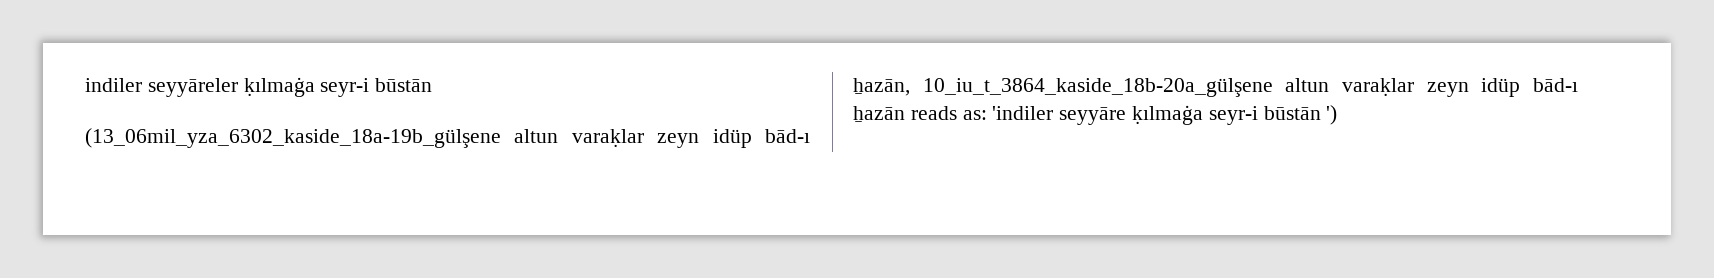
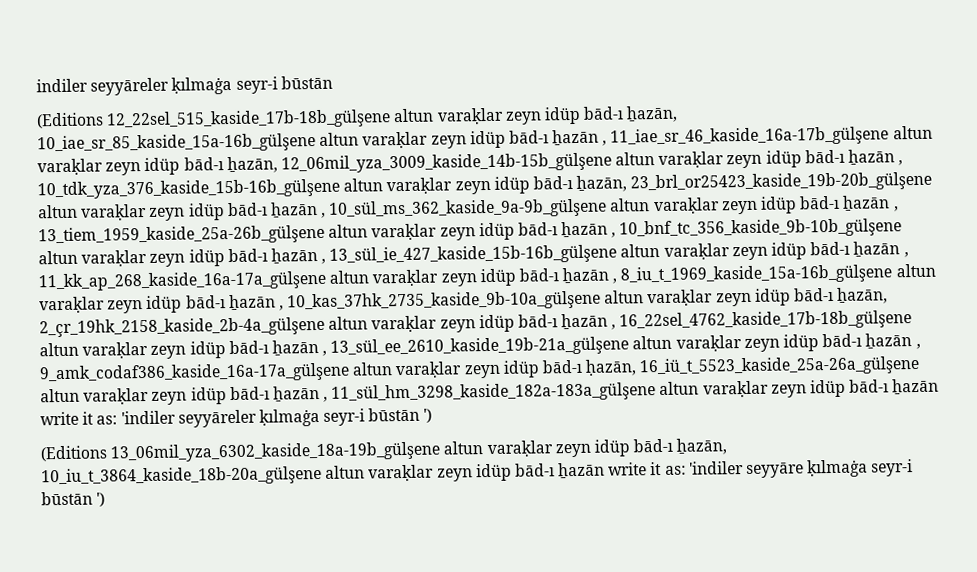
- (13_06mil_yza_6302_kaside_18a-19b_gülşene altun varaḳlar zeyn idüp bād-ı ẖazān, 10_iu_t_3864_kaside_18b-20a_gülşene altun varaḳlar zeyn idüp bād-ı ẖazān reads as: 'indiler seyyāre ḳılmaġa seyr-i būstān ')
+ (Editions 12_22sel_515_kaside_17b-18b_gülşene altun varaḳlar zeyn idüp bād-ı ẖazān, 10_iae_sr_85_kaside_15a-16b_gülşene altun varaḳlar zeyn idüp bād-ı ẖazān , 11_iae_sr_46_kaside_16a-17b_gülşene altun varaḳlar zeyn idüp bād-ı ẖazān, 12_06mil_yza_3009_kaside_14b-15b_gülşene altun varaḳlar zeyn idüp bād-ı ẖazān , 10_tdk_yza_376_kaside_15b-16b_gülşene altun varaḳlar zeyn idüp bād-ı ẖazān, 23_brl_or25423_kaside_19b-20b_gülşene altun varaḳlar zeyn idüp bād-ı ẖazān , 10_sül_ms_362_kaside_9a-9b_gülşene altun varaḳlar zeyn idüp bād-ı ẖazān , 13_tiem_1959_kaside_25a-26b_gülşene altun varaḳlar zeyn idüp bād-ı ẖazān , 10_bnf_tc_356_kaside_9b-10b_gülşene altun varaḳlar zeyn idüp bād-ı ẖazān , 13_sül_ie_427_kaside_15b-16b_gülşene altun varaḳlar zeyn idüp bād-ı ẖazān , 11_kk_ap_268_kaside_16a-17a_gülşene altun varaḳlar zeyn idüp bād-ı ẖazān , 8_iu_t_1969_kaside_15a-16b_gülşene altun varaḳlar zeyn idüp bād-ı ẖazān , 10_kas_37hk_2735_kaside_9b-10a_gülşene altun varaḳlar zeyn idüp bād-ı ẖazān, 2_çr_19hk_2158_kaside_2b-4a_gülşene altun varaḳlar zeyn idüp bād-ı ẖazān , 16_22sel_4762_kaside_17b-18b_gülşene altun varaḳlar zeyn idüp bād-ı ẖazān , 13_sül_ee_2610_kaside_19b-21a_gülşene altun varaḳlar zeyn idüp bād-ı ẖazān , 9_amk_codaf386_kaside_16a-17a_gülşene altun varaḳlar zeyn idüp bād-ı ḥazān, 16_iü_t_5523_kaside_25a-26a_gülşene altun varaḳlar zeyn idüp bād-ı ẖazān , 11_sül_hm_3298_kaside_182a-183a_gülşene altun varaḳlar zeyn idüp bād-ı ẖazān write it as: 'indiler seyyāreler ḳılmaġa seyr-i būstān ')
+ (Editions 13_06mil_yza_6302_kaside_18a-19b_gülşene altun varaḳlar zeyn idüp bād-ı ẖazān, 10_iu_t_3864_kaside_18b-20a_gülşene altun varaḳlar zeyn idüp bād-ı ẖazān write it as: 'indiler seyyāre ḳılmaġa seyr-i būstān ')

